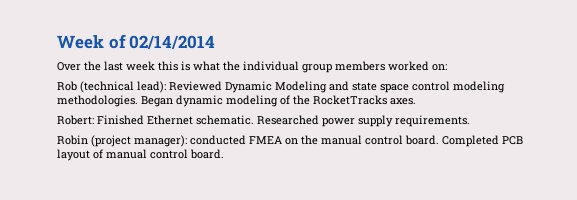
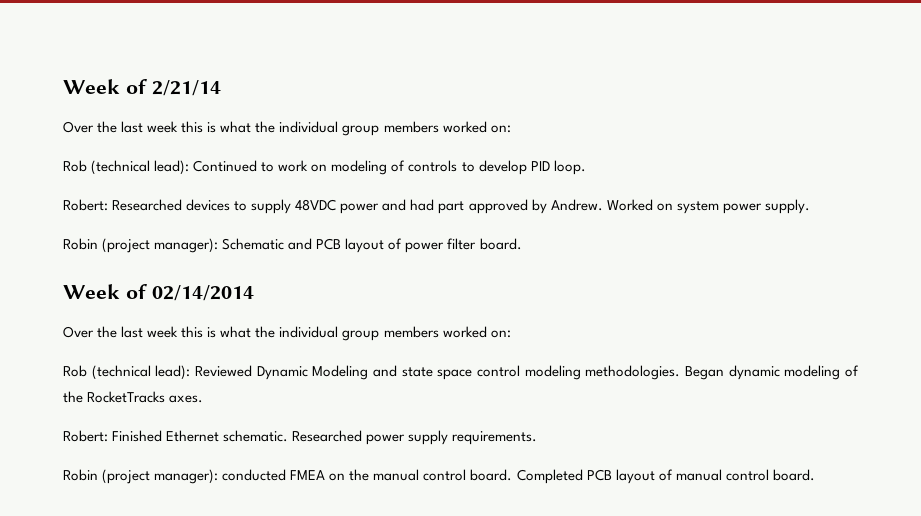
+ Week of 2/21/14
+ Over the last week this is what the individual group members worked on:
+ Rob (technical lead): Continued to work on modeling of controls to develop PID loop.
+ Robert: Researched devices to supply 48VDC power and had part approved by Andrew. Worked on system power supply.
+ Robin (project manager): Schematic and PCB layout of power filter board.

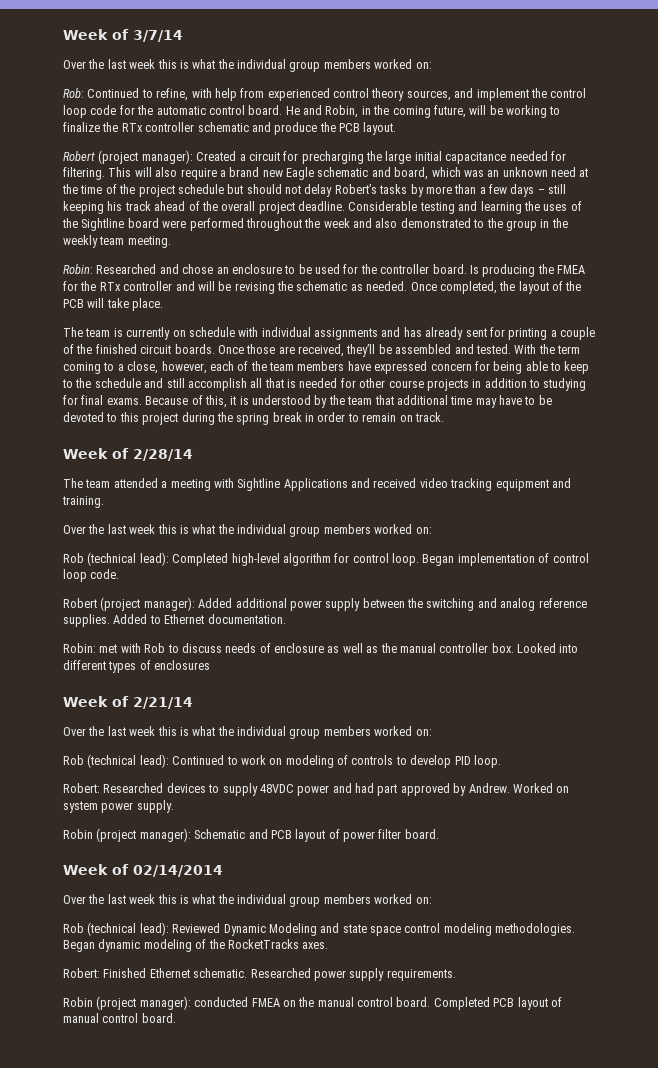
+ Week of 3/7/14
+ Over the last week this is what the individual group members worked on:
+ Rob: Continued to refine, with help from experienced control theory sources, and implement the control loop code for the automatic control board. He and Robin, in the coming future, will be working to finalize the RTx controller schematic and produce the PCB layout.
+ Robert (project manager): Created a circuit for precharging the large initial capacitance needed for filtering. This will also require a brand new Eagle schematic and board, which was an unknown need at the time of the project schedule but should not delay Robert’s tasks by more than a few days – still keeping his track ahead of the overall project deadline. Considerable testing and learning the uses of the Sightline board were performed throughout the week and also demonstrated to the group in the weekly team meeting.
+ Robin: Researched and chose an enclosure to be used for the controller board. Is producing the FMEA for the RTx controller and will be revising the schematic as needed. Once completed, the layout of the PCB will take place.
+ The team is currently on schedule with individual assignments and has already sent for printing a couple of the finished circuit boards. Once those are received, they’ll be assembled and tested. With the term coming to a close, however, each of the team members have expressed concern for being able to keep to the schedule and still accomplish all that is needed for other course projects in addition to studying for final exams. Because of this, it is understood by the team that additional time may have to be devoted to this project during the spring break in order to remain on track.
+ Week of 2/28/14
+ The team attended a meeting with Sightline Applications and received video tracking equipment and training.
+ Over the last week this is what the individual group members worked on:
+ Rob (technical lead): Completed high-level algorithm for control loop. Began implementation of control loop code.
+ Robert (project manager): Added additional power supply between the switching and analog reference supplies. Added to Ethernet documentation.
+ Robin: met with Rob to discuss needs of enclosure as well as the manual controller box. Looked into different types of enclosures

